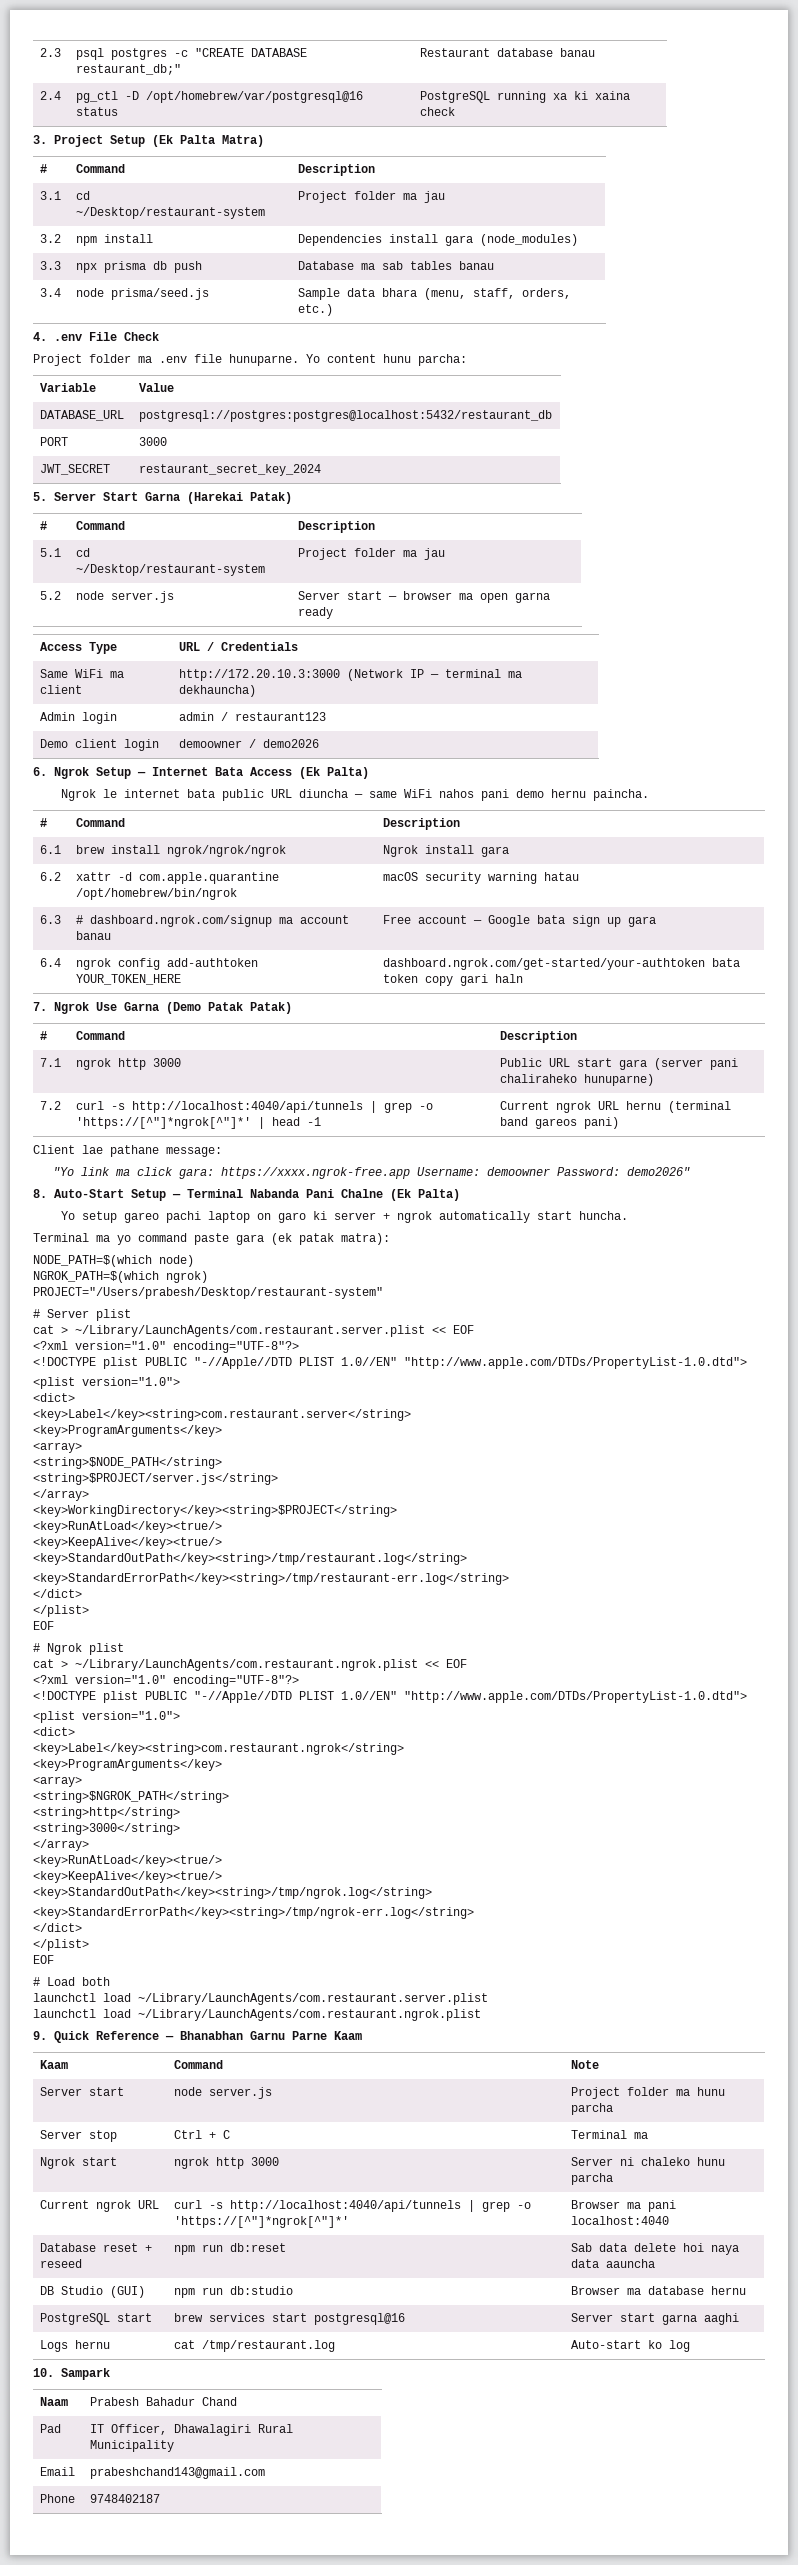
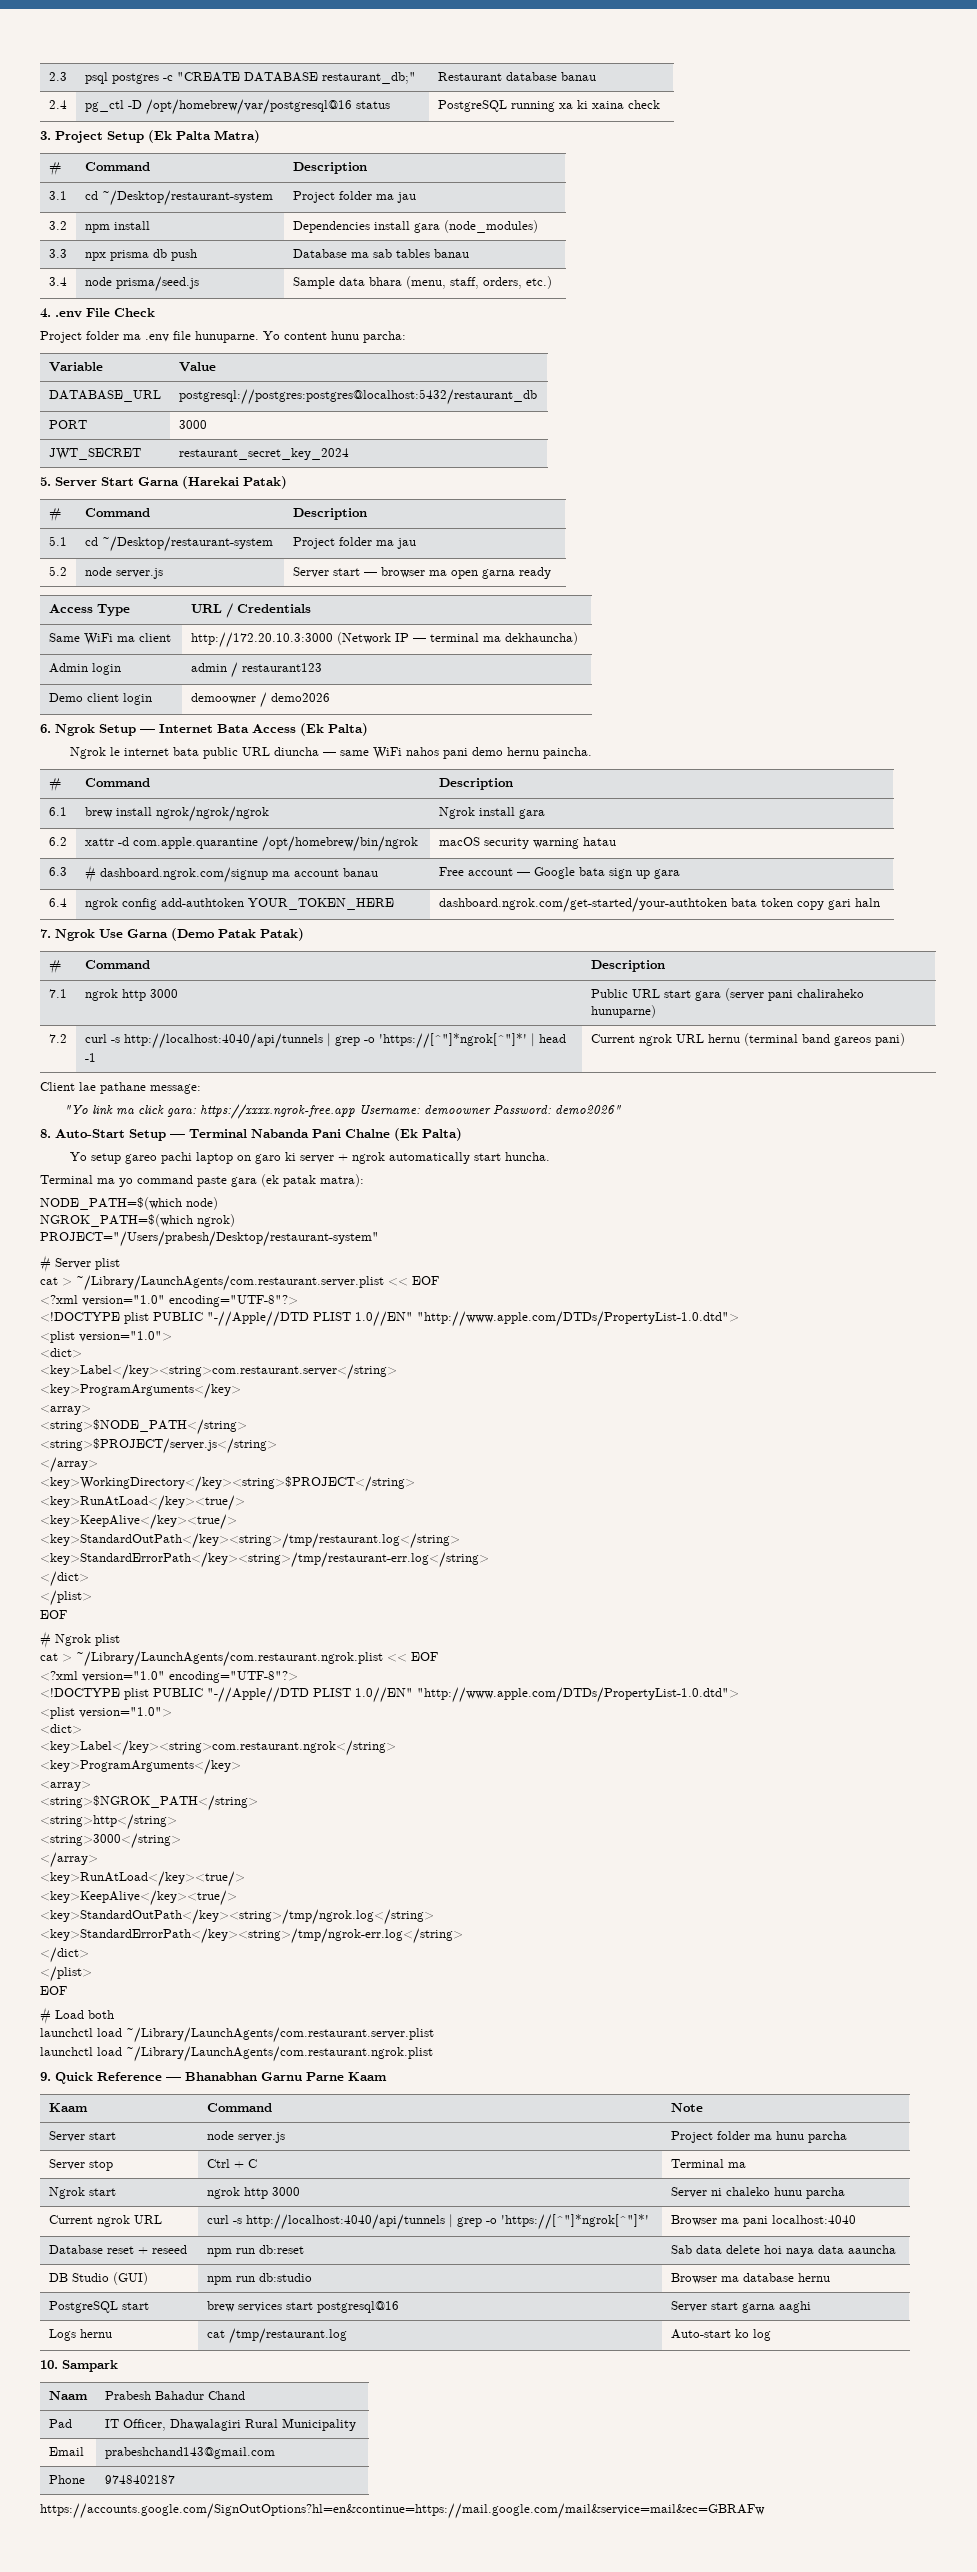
+ https://accounts.google.com/SignOutOptions?hl=en&continue=https://mail.google.com/mail&service=mail&ec=GBRAFw

